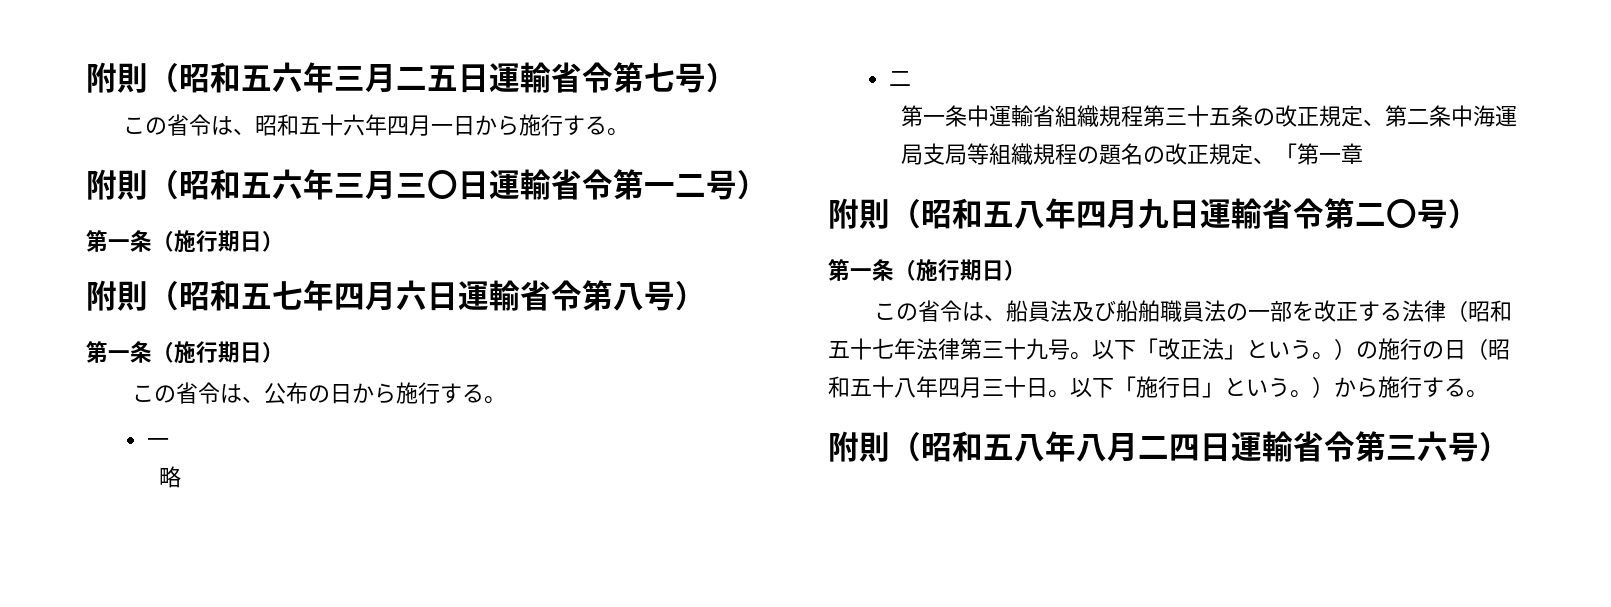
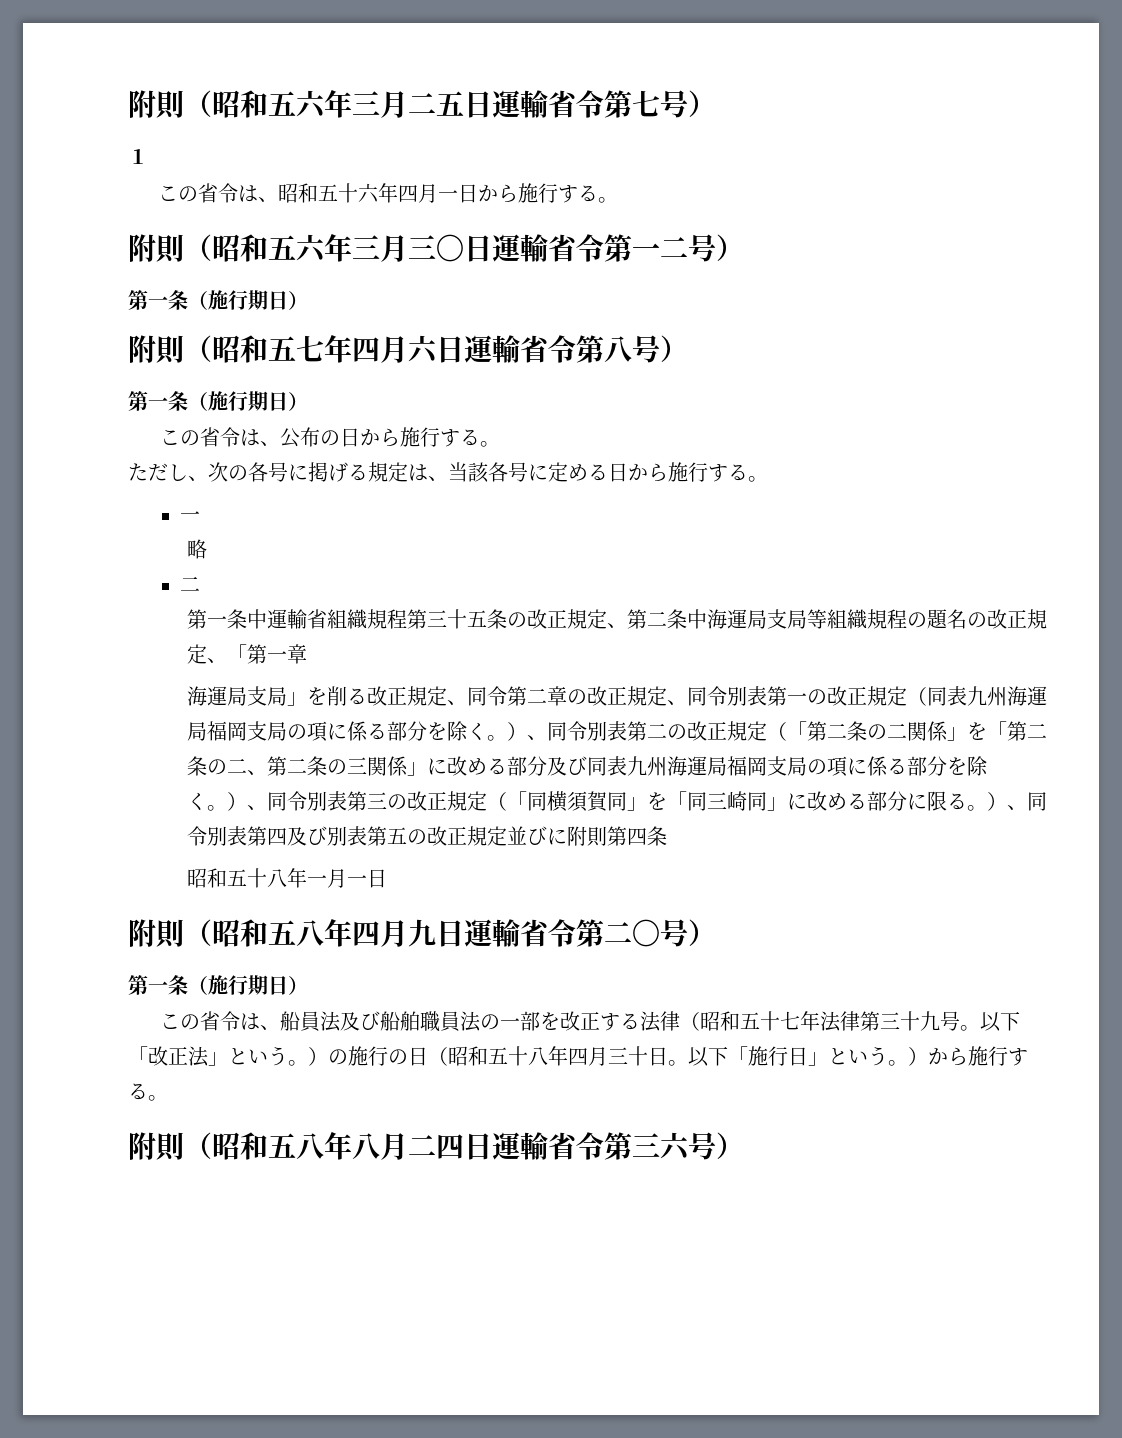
+ １
+ ただし、次の各号に掲げる規定は、当該各号に定める日から施行する。
+ 海運局支局」を削る改正規定、同令第二章の改正規定、同令別表第一の改正規定（同表九州海運局福岡支局の項に係る部分を除く。）、同令別表第二の改正規定（「第二条の二関係」を「第二条の二、第二条の三関係」に改める部分及び同表九州海運局福岡支局の項に係る部分を除く。）、同令別表第三の改正規定（「同横須賀同」を「同三崎同」に改める部分に限る。）、同令別表第四及び別表第五の改正規定並びに附則第四条
+ 昭和五十八年一月一日

